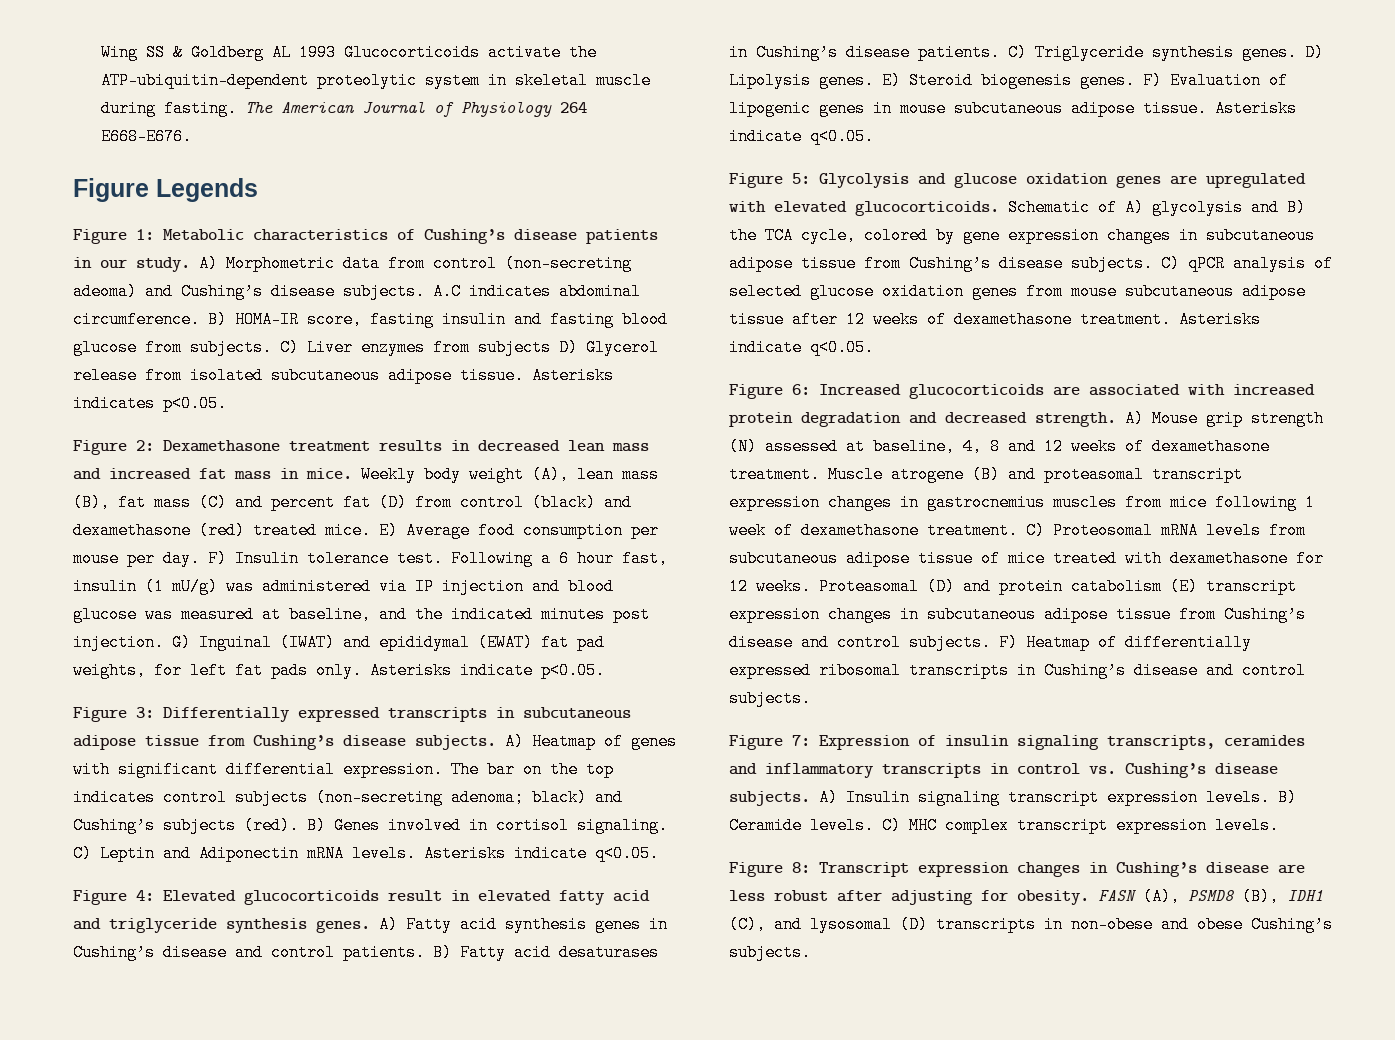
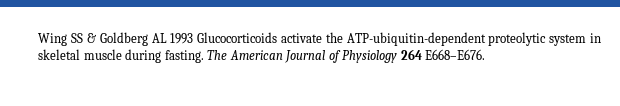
- Figure Legends
- Figure 1: Metabolic characteristics of Cushing’s disease patients in our study. A) Morphometric data from control (non-secreting adeoma) and Cushing’s disease subjects. A.C indicates abdominal circumference. B) HOMA-IR score, fasting insulin and fasting blood glucose from subjects. C) Liver enzymes from subjects D) Glycerol release from isolated subcutaneous adipose tissue. Asterisks indicates p<0.05.
- Figure 2: Dexamethasone treatment results in decreased lean mass and increased fat mass in mice. Weekly body weight (A), lean mass (B), fat mass (C) and percent fat (D) from control (black) and dexamethasone (red) treated mice. E) Average food consumption per mouse per day. F) Insulin tolerance test. Following a 6 hour fast, insulin (1 mU/g) was administered via IP injection and blood glucose was measured at baseline, and the indicated minutes post injection. G) Inguinal (IWAT) and epididymal (EWAT) fat pad weights, for left fat pads only. Asterisks indicate p<0.05.
- Figure 3: Differentially expressed transcripts in subcutaneous adipose tissue from Cushing’s disease subjects. A) Heatmap of genes with significant differential expression. The bar on the top indicates control subjects (non-secreting adenoma; black) and Cushing’s subjects (red). B) Genes involved in cortisol signaling. C) Leptin and Adiponectin mRNA levels. Asterisks indicate q<0.05.
- Figure 4: Elevated glucocorticoids result in elevated fatty acid and triglyceride synthesis genes. A) Fatty acid synthesis genes in Cushing’s disease and control patients. B) Fatty acid desaturases in Cushing’s disease patients. C) Triglyceride synthesis genes. D) Lipolysis genes. E) Steroid biogenesis genes. F) Evaluation of lipogenic genes in mouse subcutaneous adipose tissue. Asterisks indicate q<0.05.
- Figure 5: Glycolysis and glucose oxidation genes are upregulated with elevated glucocorticoids. Schematic of A) glycolysis and B) the TCA cycle, colored by gene expression changes in subcutaneous adipose tissue from Cushing’s disease subjects. C) qPCR analysis of selected glucose oxidation genes from mouse subcutaneous adipose tissue after 12 weeks of dexamethasone treatment. Asterisks indicate q<0.05.
- Figure 6: Increased glucocorticoids are associated with increased protein degradation and decreased strength. A) Mouse grip strength (N) assessed at baseline, 4, 8 and 12 weeks of dexamethasone treatment. Muscle atrogene (B) and proteasomal transcript expression changes in gastrocnemius muscles from mice following 1 week of dexamethasone treatment. C) Proteosomal mRNA levels from subcutaneous adipose tissue of mice treated with dexamethasone for 12 weeks. Proteasomal (D) and protein catabolism (E) transcript expression changes in subcutaneous adipose tissue from Cushing’s disease and control subjects. F) Heatmap of differentially expressed ribosomal transcripts in Cushing’s disease and control subjects.
- Figure 7: Expression of insulin signaling transcripts, ceramides and inflammatory transcripts in control vs. Cushing’s disease subjects. A) Insulin signaling transcript expression levels. B) Ceramide levels. C) MHC complex transcript expression levels.
- Figure 8: Transcript expression changes in Cushing’s disease are less robust after adjusting for obesity. FASN (A), PSMD8 (B), IDH1 (C), and lysosomal (D) transcripts in non-obese and obese Cushing’s subjects.

